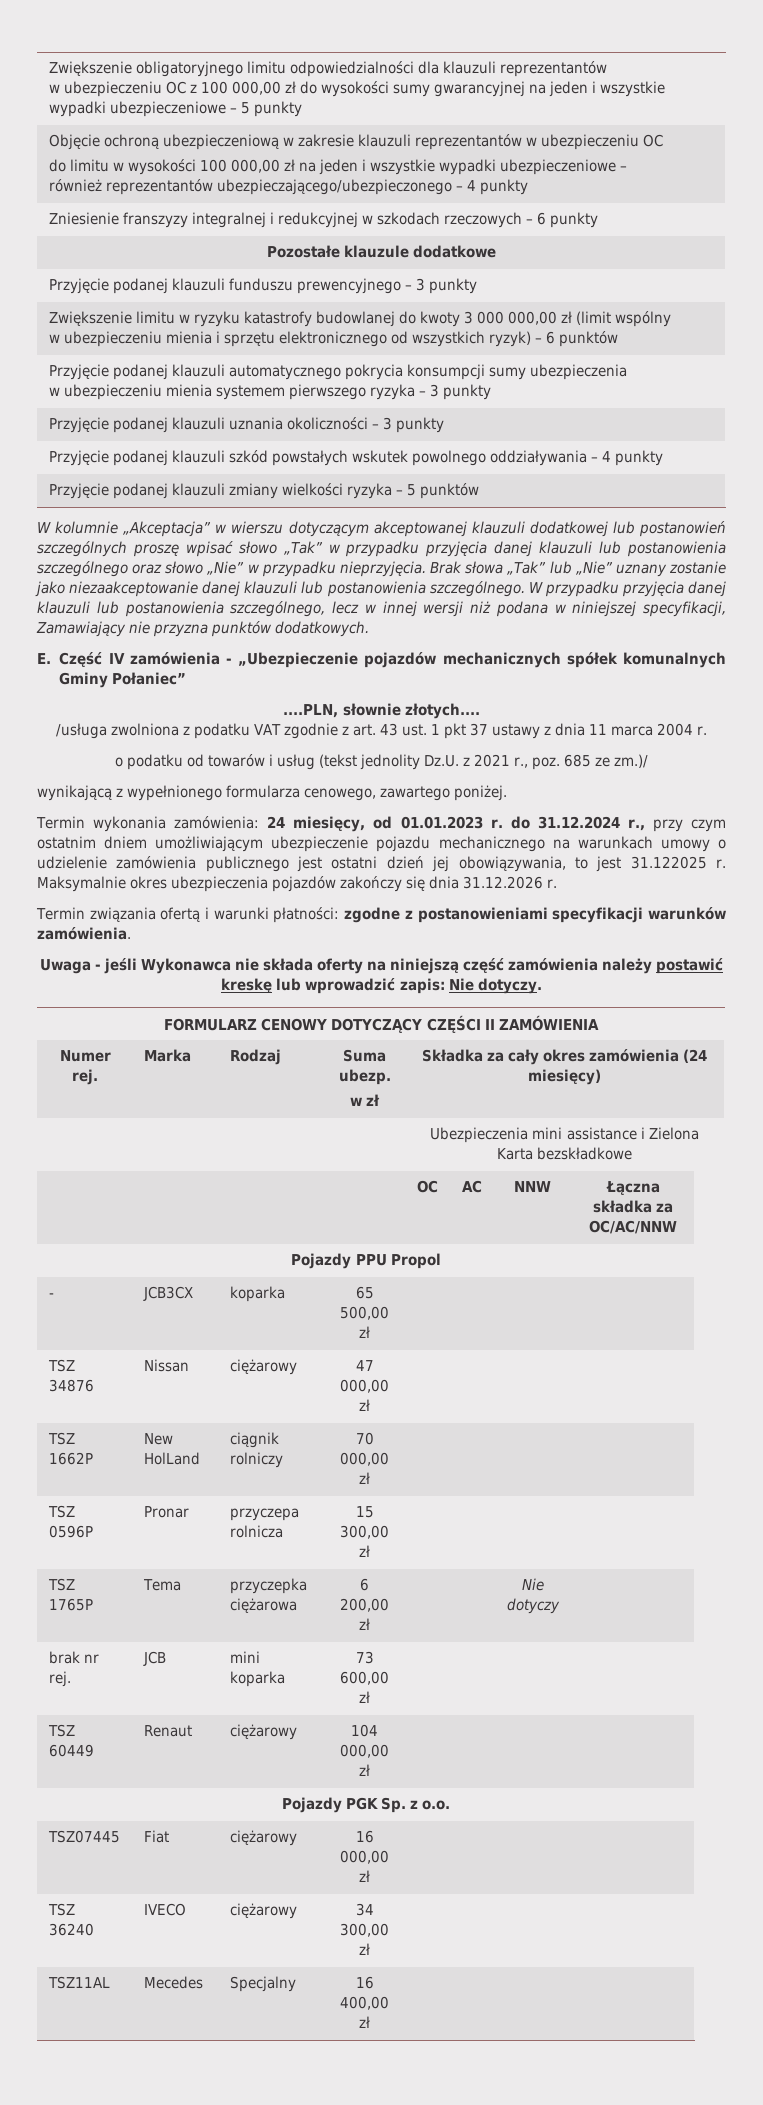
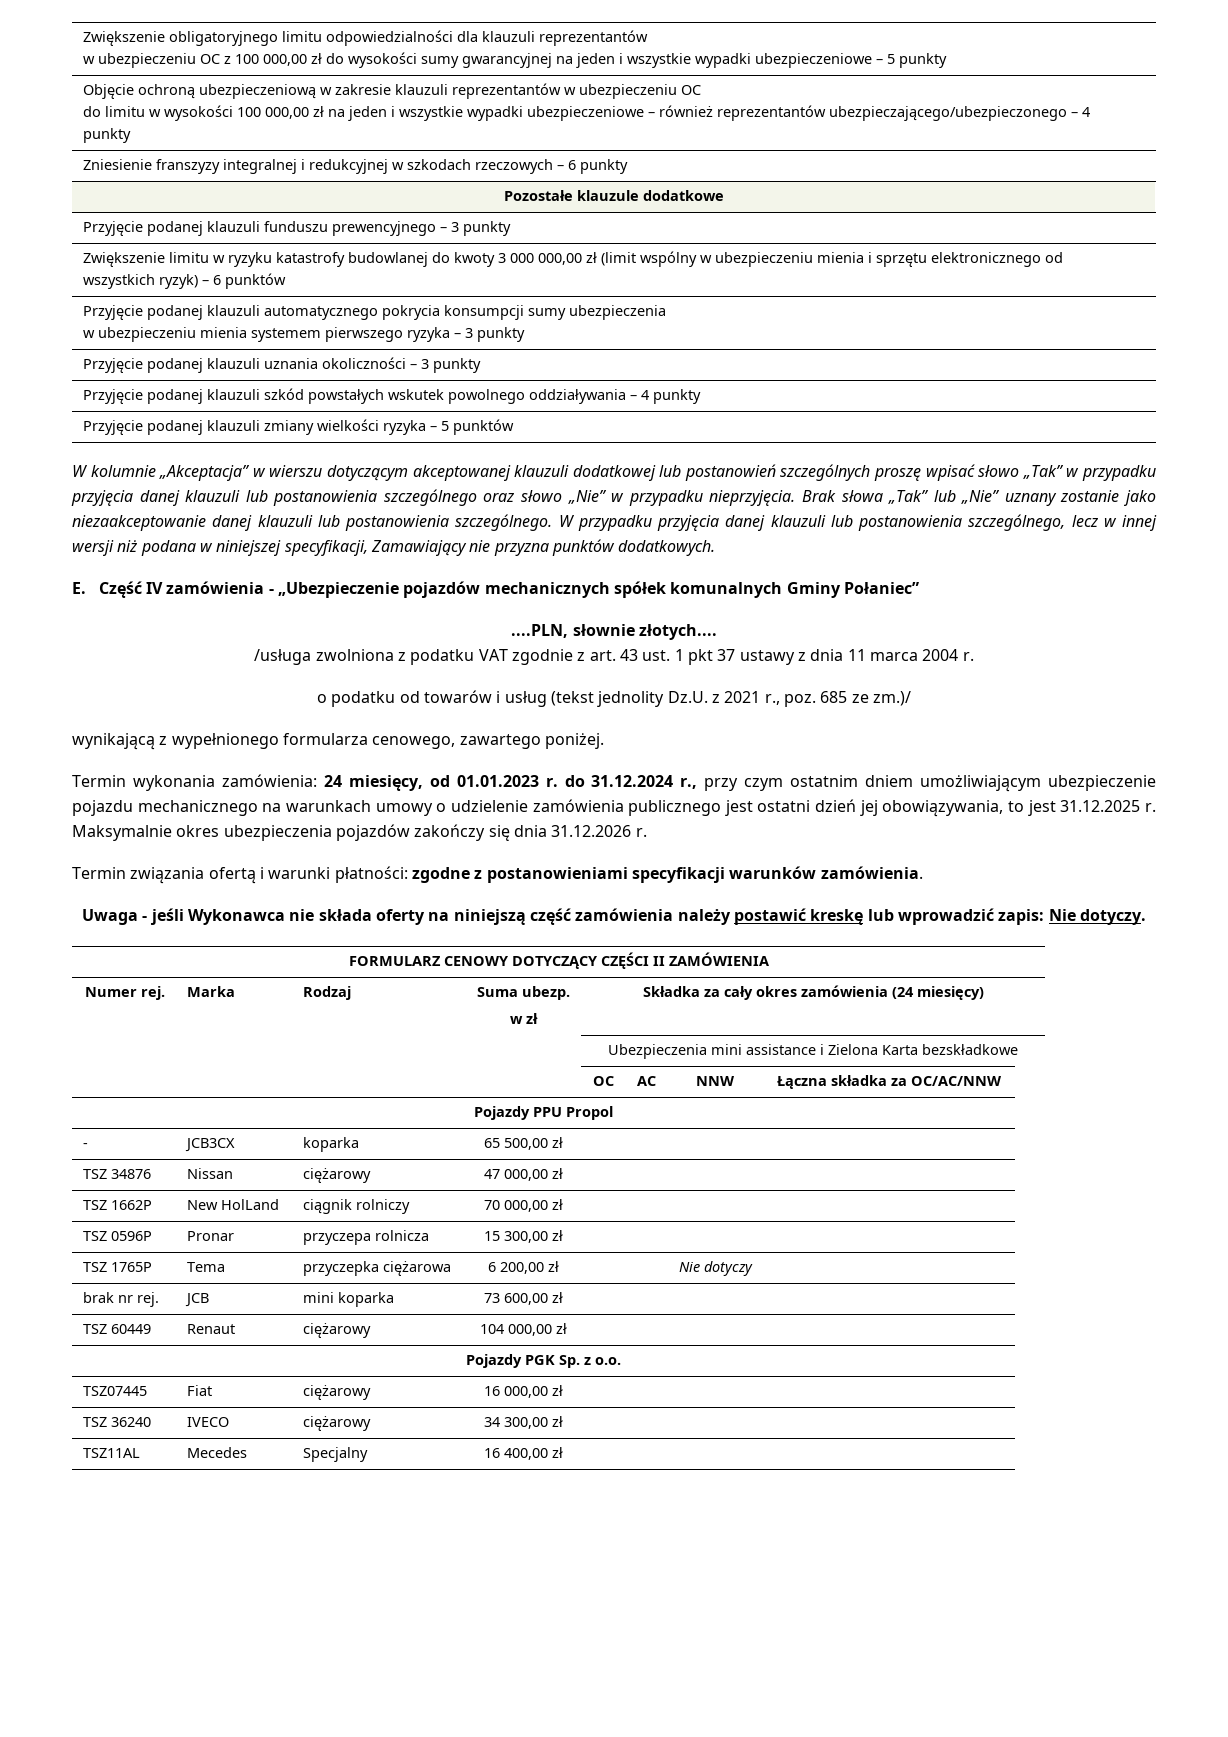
- Termin wykonania zamówienia: 24 miesięcy, od 01.01.2023 r. do 31.12.2024 r., przy czym ostatnim dniem umożliwiającym ubezpieczenie pojazdu mechanicznego na warunkach umowy o udzielenie zamówienia publicznego jest ostatni dzień jej obowiązywania, to jest 31.122025 r.
+ Termin wykonania zamówienia: 24 miesięcy, od 01.01.2023 r. do 31.12.2024 r., przy czym ostatnim dniem umożliwiającym ubezpieczenie pojazdu mechanicznego na warunkach umowy o udzielenie zamówienia publicznego jest ostatni dzień jej obowiązywania, to jest 31.12.2025 r.

